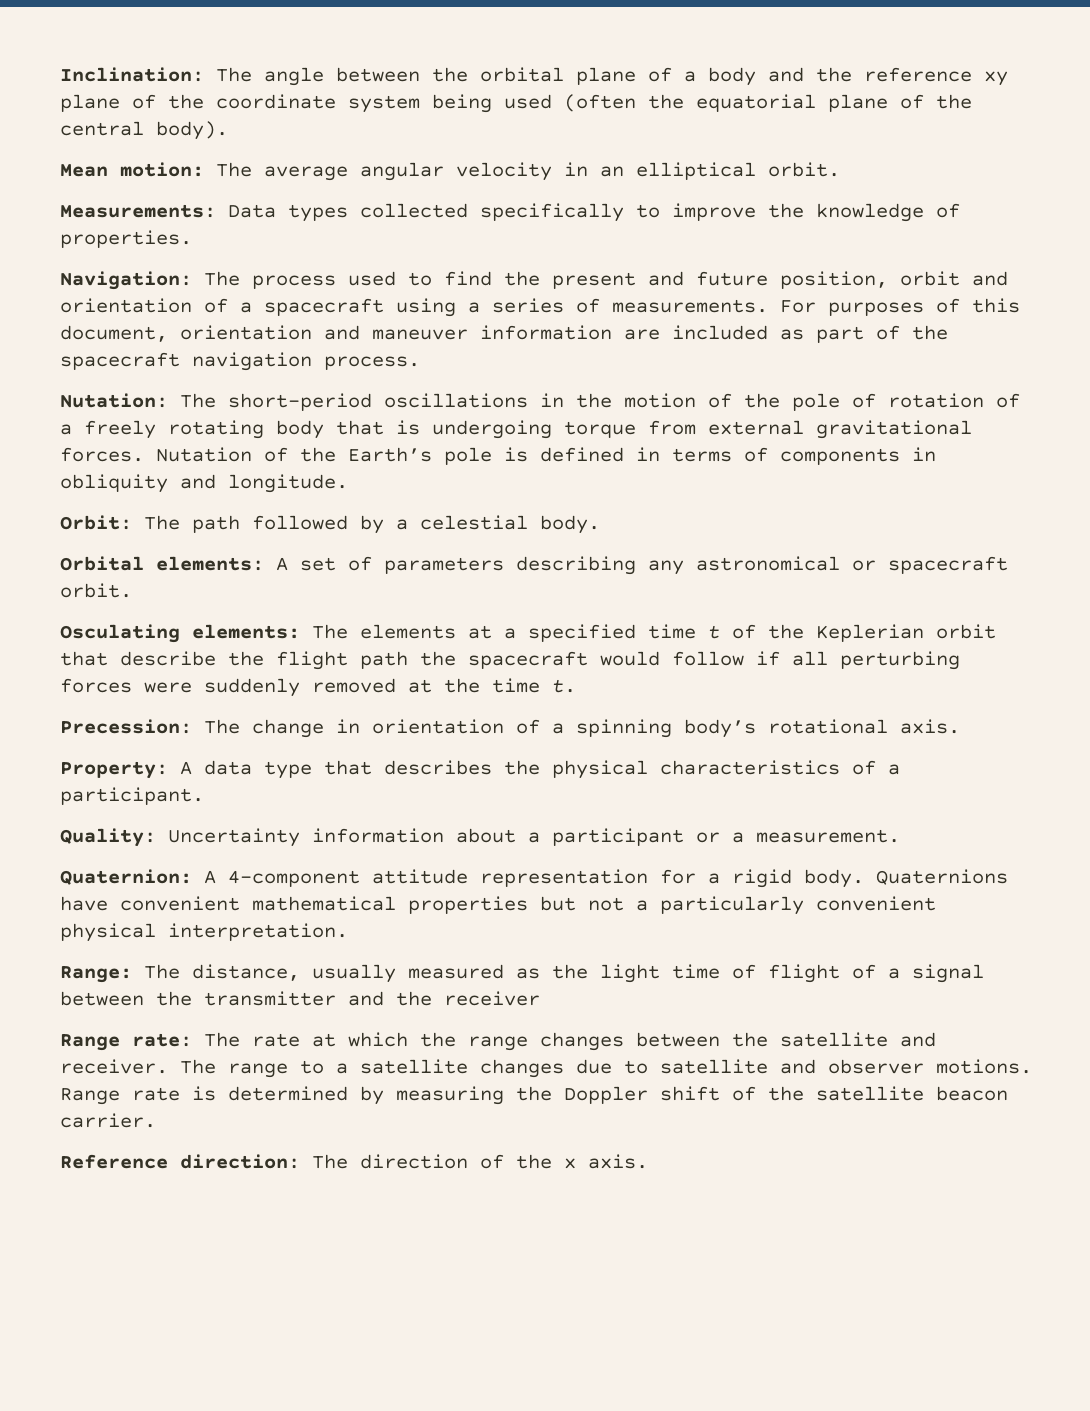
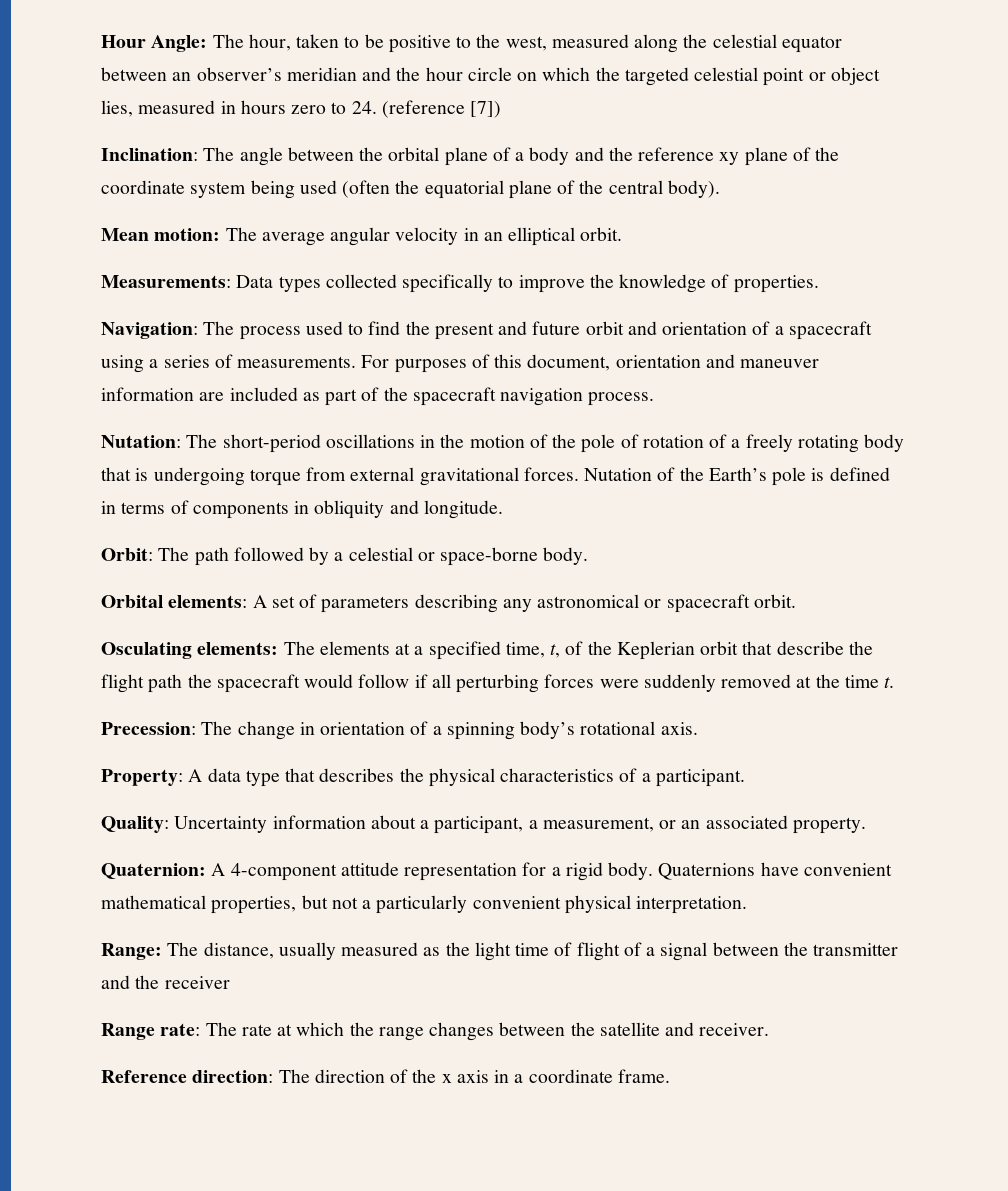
+ Hour Angle: The hour, taken to be positive to the west, measured along the celestial equator between an observer’s meridian and the hour circle on which the targeted celestial point or object lies, measured in hours zero to 24. (reference [7])
- Navigation: The process used to find the present and future position, orbit and orientation of a spacecraft using a series of measurements.
+ Navigation: The process used to find the present and future orbit and orientation of a spacecraft using a series of measurements.
- Orbit: The path followed by a celestial body.
+ Orbit: The path followed by a celestial or space-borne body.
- Osculating elements: The elements at a specified time t of the Keplerian orbit that describe the flight path the spacecraft would follow if all perturbing forces were suddenly removed at the time t.
+ Osculating elements: The elements at a specified time, t, of the Keplerian orbit that describe the flight path the spacecraft would follow if all perturbing forces were suddenly removed at the time t.
- Quality: Uncertainty information about a participant or a measurement.
+ Quality: Uncertainty information about a participant, a measurement, or an associated property.
- Quaternions have convenient mathematical properties but not a particularly convenient physical interpretation.
+ Quaternions have convenient mathematical properties, but not a particularly convenient physical interpretation.
- The range to a satellite changes due to satellite and observer motions. Range rate is determined by measuring the Doppler shift of the satellite beacon carrier.
- Reference direction: The direction of the x axis.
+ Reference direction: The direction of the x axis in a coordinate frame.

